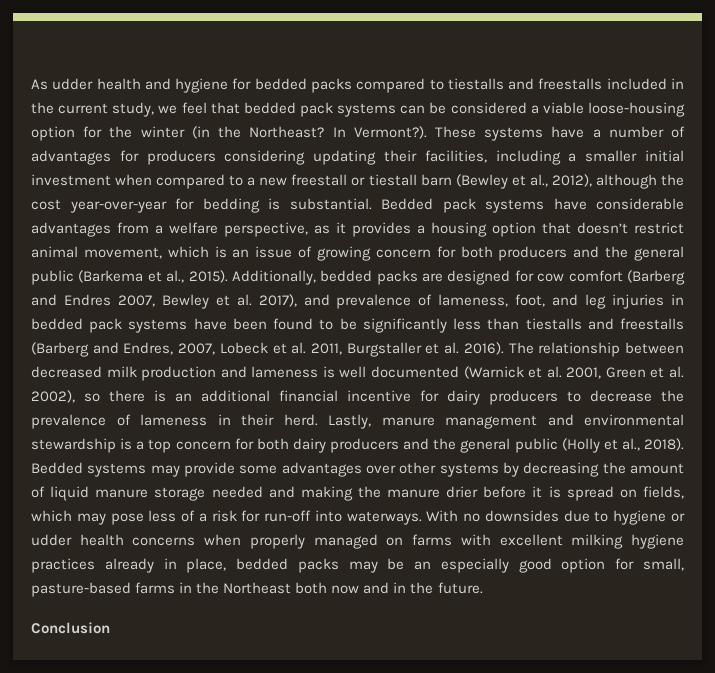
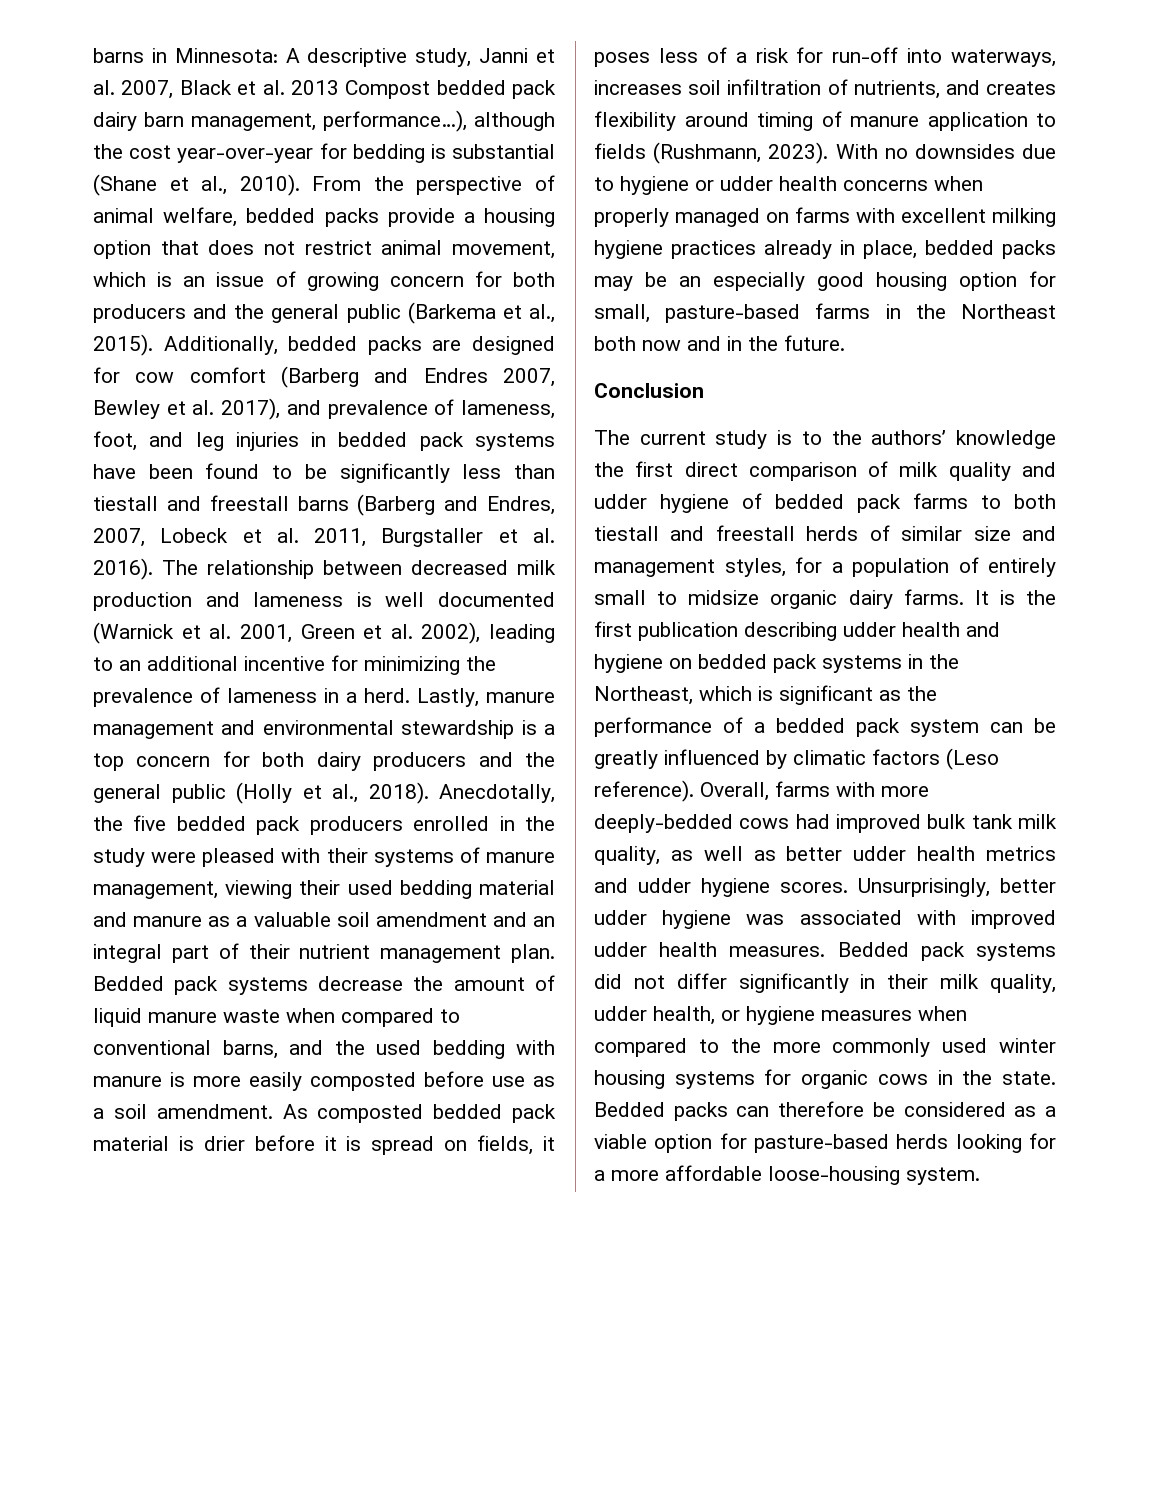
- As udder health and hygiene for bedded packs compared to tiestalls and freestalls included in the current study, we feel that bedded pack systems can be considered a viable loose-housing option for the winter (in the Northeast? In Vermont?). These systems have a number of advantages for producers considering updating their facilities, including a smaller initial investment when compared to a new freestall or tiestall barn (Bewley et al., 2012), although the cost year-over-year for bedding is substantial. Bedded pack systems have considerable advantages from a welfare perspective, as it provides a housing option that doesn’t restrict animal movement, which is an issue of growing concern for both producers and the general public (Barkema et al., 2015).
+ barns in Minnesota: A descriptive study, Janni et al. 2007, Black et al. 2013 Compost bedded pack dairy barn management, performance…), although the cost year-over-year for bedding is substantial (Shane et al., 2010). From the perspective of animal welfare, bedded packs provide a housing option that does not restrict animal movement, which is an issue of growing concern for both producers and the general public (Barkema et al., 2015).
- Additionally, bedded packs are designed for cow comfort (Barberg and Endres 2007, Bewley et al. 2017), and prevalence of lameness, foot, and leg injuries in bedded pack systems have been found to be significantly less than tiestalls and freestalls (Barberg and Endres, 2007, Lobeck et al. 2011, Burgstaller et al. 2016).
+ Additionally, bedded packs are designed for cow comfort (Barberg and Endres 2007, Bewley et al. 2017), and prevalence of lameness, foot, and leg injuries in bedded pack systems have been found to be significantly less than tiestall and freestall barns (Barberg and Endres, 2007, Lobeck et al. 2011, Burgstaller et al. 2016).
- The relationship between decreased milk production and lameness is well documented (Warnick et al. 2001, Green et al. 2002), so there is an additional financial incentive for dairy producers to decrease the prevalence of lameness in their herd.
+ The relationship between decreased milk production and lameness is well documented (Warnick et al. 2001, Green et al. 2002), leading to an additional incentive for minimizing the prevalence of lameness in a herd.
- Bedded systems may provide some advantages over other systems by decreasing the amount of liquid manure storage needed and making the manure drier before it is spread on fields, which may pose less of a risk for run-off into waterways.
+ Anecdotally, the five bedded pack producers enrolled in the study were pleased with their systems of manure management, viewing their used bedding material and manure as a valuable soil amendment and an integral part of their nutrient management plan. Bedded pack systems decrease the amount of liquid manure waste when compared to conventional barns, and the used bedding with manure is more easily composted before use as a soil amendment. As composted bedded pack material is drier before it is spread on fields, it poses less of a risk for run-off into waterways, increases soil infiltration of nutrients, and creates flexibility around timing of manure application to fields (Rushmann, 2023).
- With no downsides due to hygiene or udder health concerns when properly managed on farms with excellent milking hygiene practices already in place, bedded packs may be an especially good option for small, pasture-based farms in the Northeast both now and in the future.
+ With no downsides due to hygiene or udder health concerns when properly managed on farms with excellent milking hygiene practices already in place, bedded packs may be an especially good housing option for small, pasture-based farms in the Northeast both now and in the future.
+ The current study is to the authors’ knowledge the first direct comparison of milk quality and udder hygiene of bedded pack farms to both tiestall and freestall herds of similar size and management styles, for a population of entirely small to midsize organic dairy farms. It is the first publication describing udder health and hygiene on bedded pack systems in the Northeast, which is significant as the performance of a bedded pack system can be greatly influenced by climatic factors (Leso reference). Overall, farms with more deeply-bedded cows had improved bulk tank milk quality, as well as better udder health metrics and udder hygiene scores. Unsurprisingly, better udder hygiene was associated with improved udder health measures. Bedded pack systems did not differ significantly in their milk quality, udder health, or hygiene measures when compared to the more commonly used winter housing systems for organic cows in the state. Bedded packs can therefore be considered as a viable option for pasture-based herds looking for a more affordable loose-housing system.

